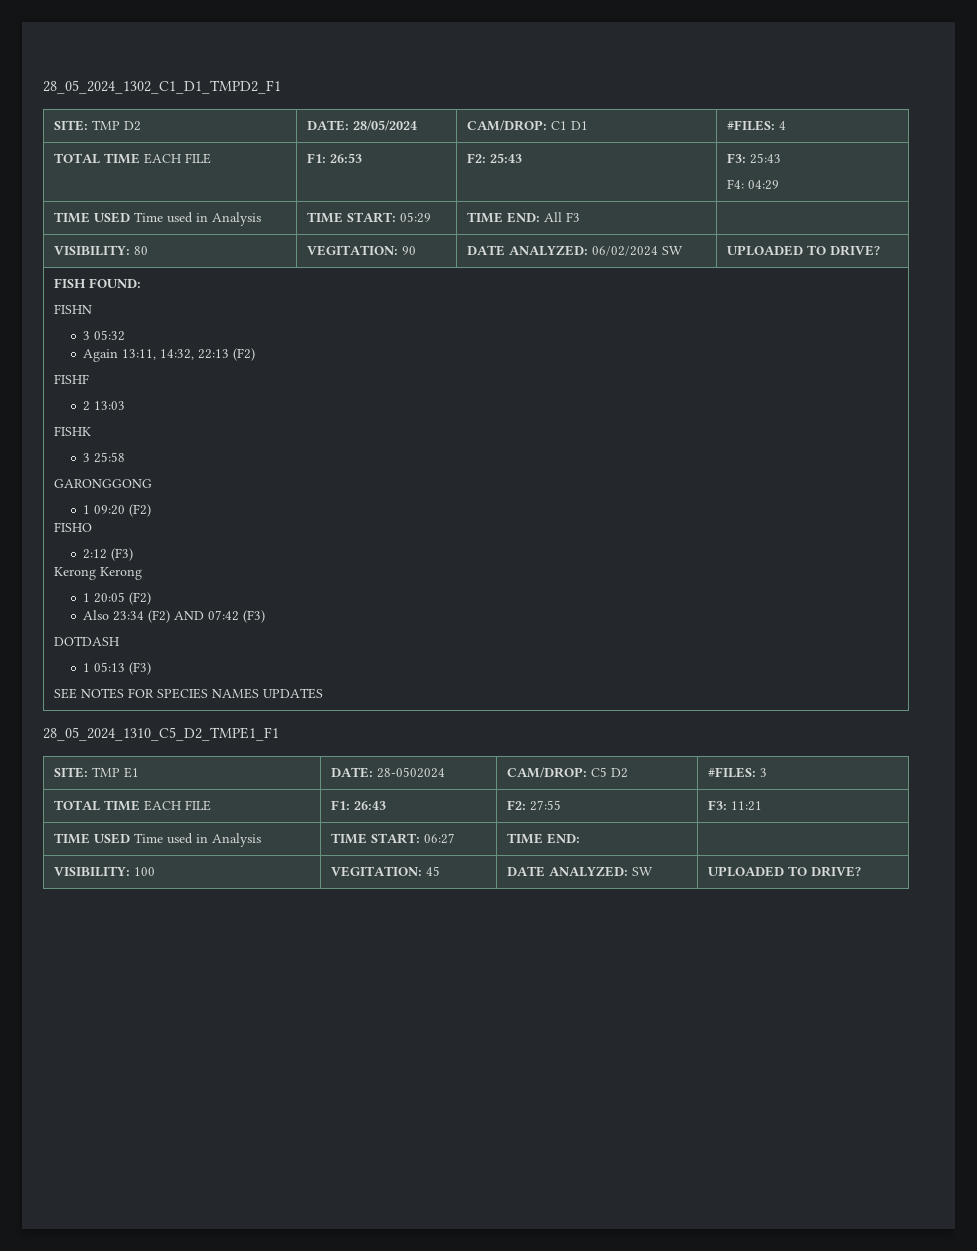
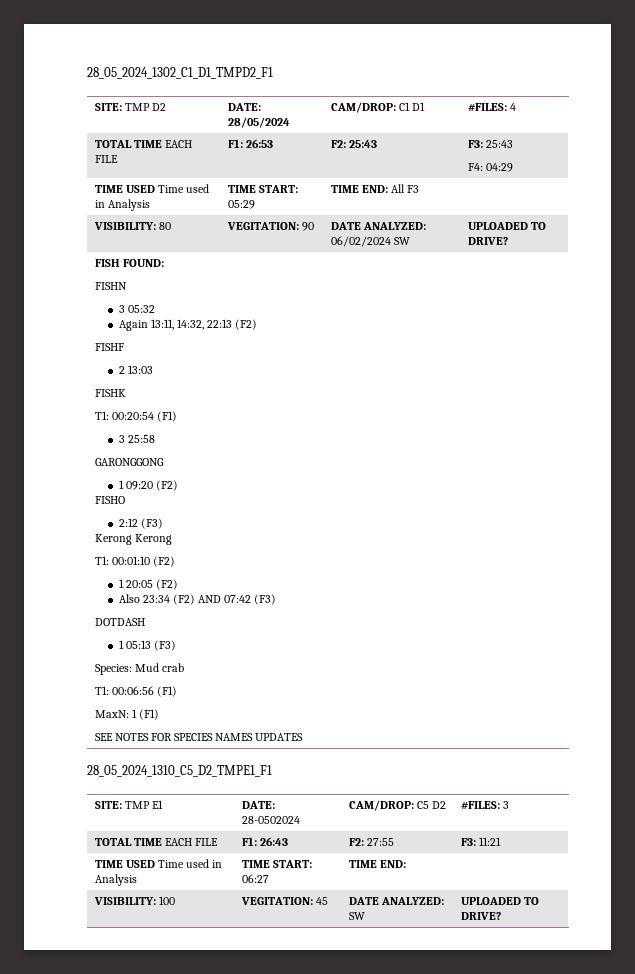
+ T1: 00:20:54 (F1)
+ T1: 00:01:10 (F2)
+ Species: Mud crab
+ T1: 00:06:56 (F1)
+ MaxN: 1 (F1)

